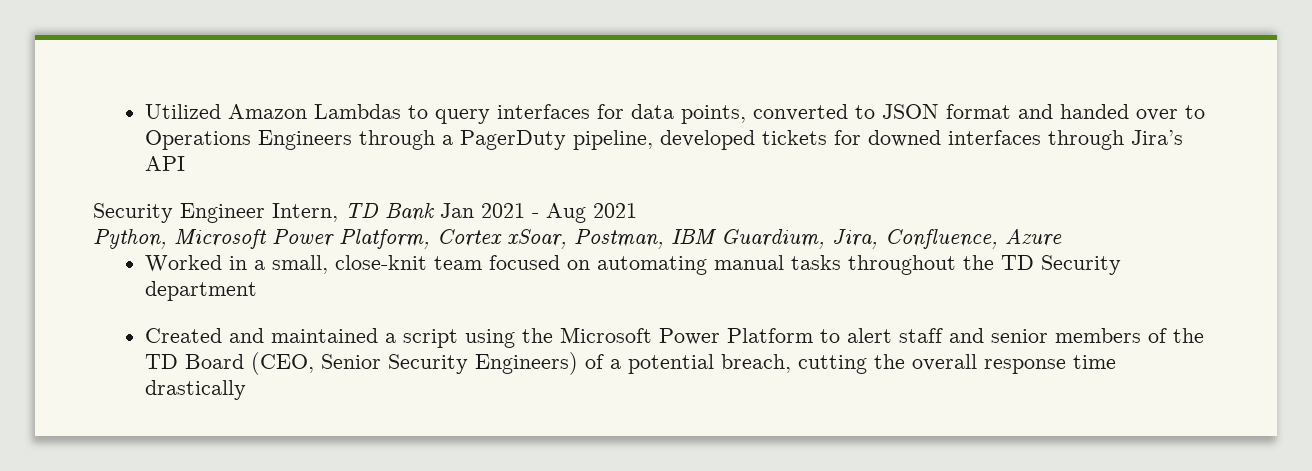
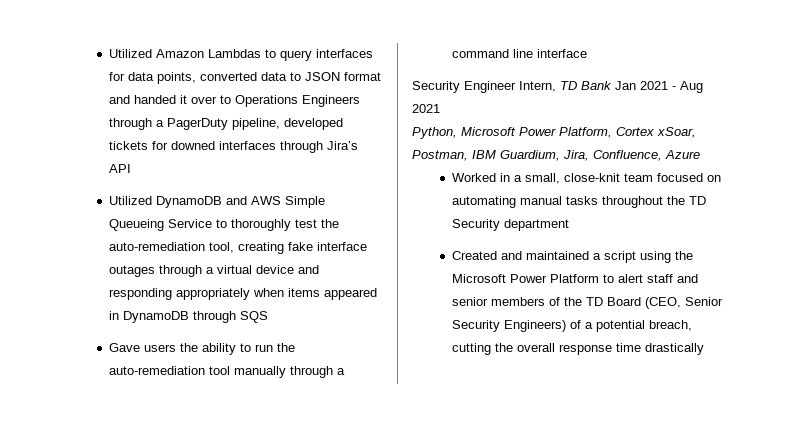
- Utilized Amazon Lambdas to query interfaces for data points, converted to JSON format and handed over to Operations Engineers through a PagerDuty pipeline, developed tickets for downed interfaces through Jira’s API
+ Utilized Amazon Lambdas to query interfaces for data points, converted data to JSON format and handed it over to Operations Engineers through a PagerDuty pipeline, developed tickets for downed interfaces through Jira’s API
+ Utilized DynamoDB and AWS Simple Queueing Service to thoroughly test the auto-remediation tool, creating fake interface outages through a virtual device and responding appropriately when items appeared in DynamoDB through SQS
+ Gave users the ability to run the auto-remediation tool manually through a command line interface

